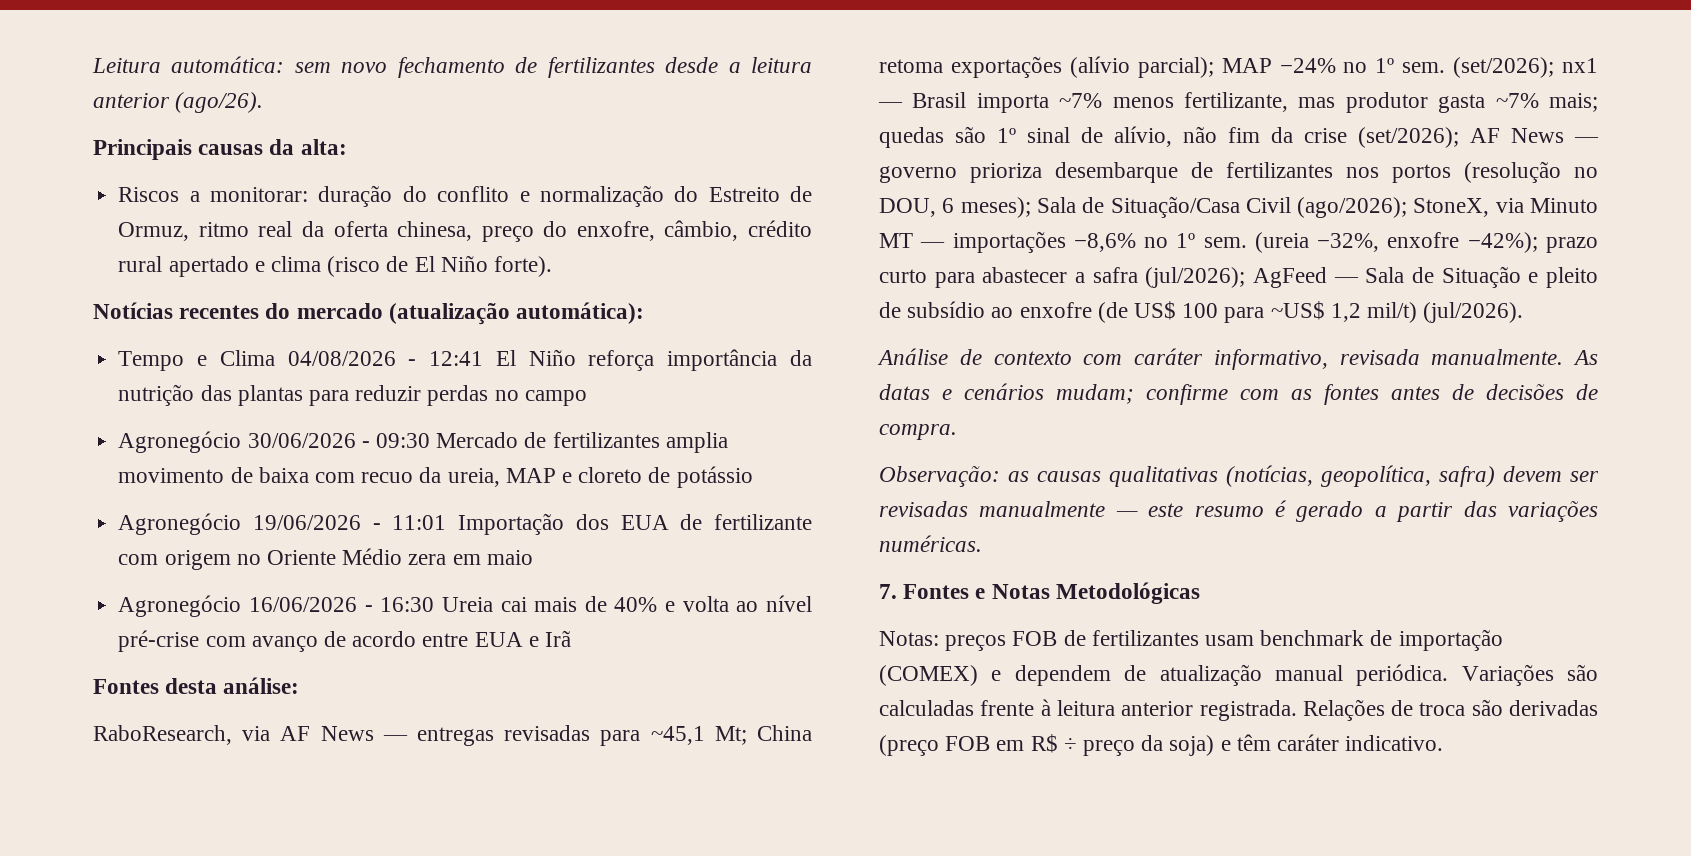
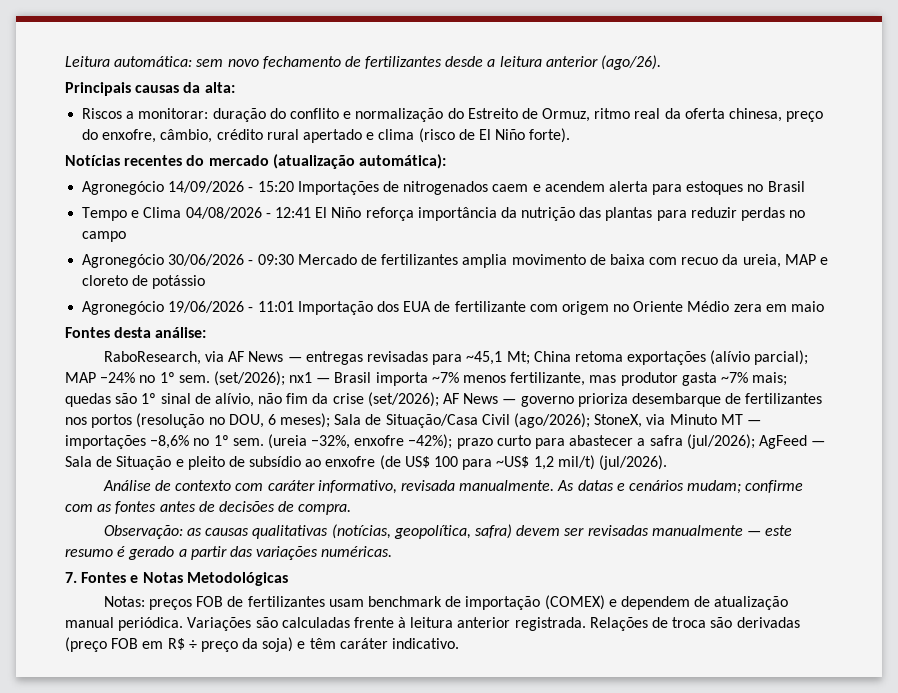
+ Agronegócio 14/09/2026 - 15:20 Importações de nitrogenados caem e acendem alerta para estoques no Brasil
- Agronegócio 16/06/2026 - 16:30 Ureia cai mais de 40% e volta ao nível pré-crise com avanço de acordo entre EUA e Irã

